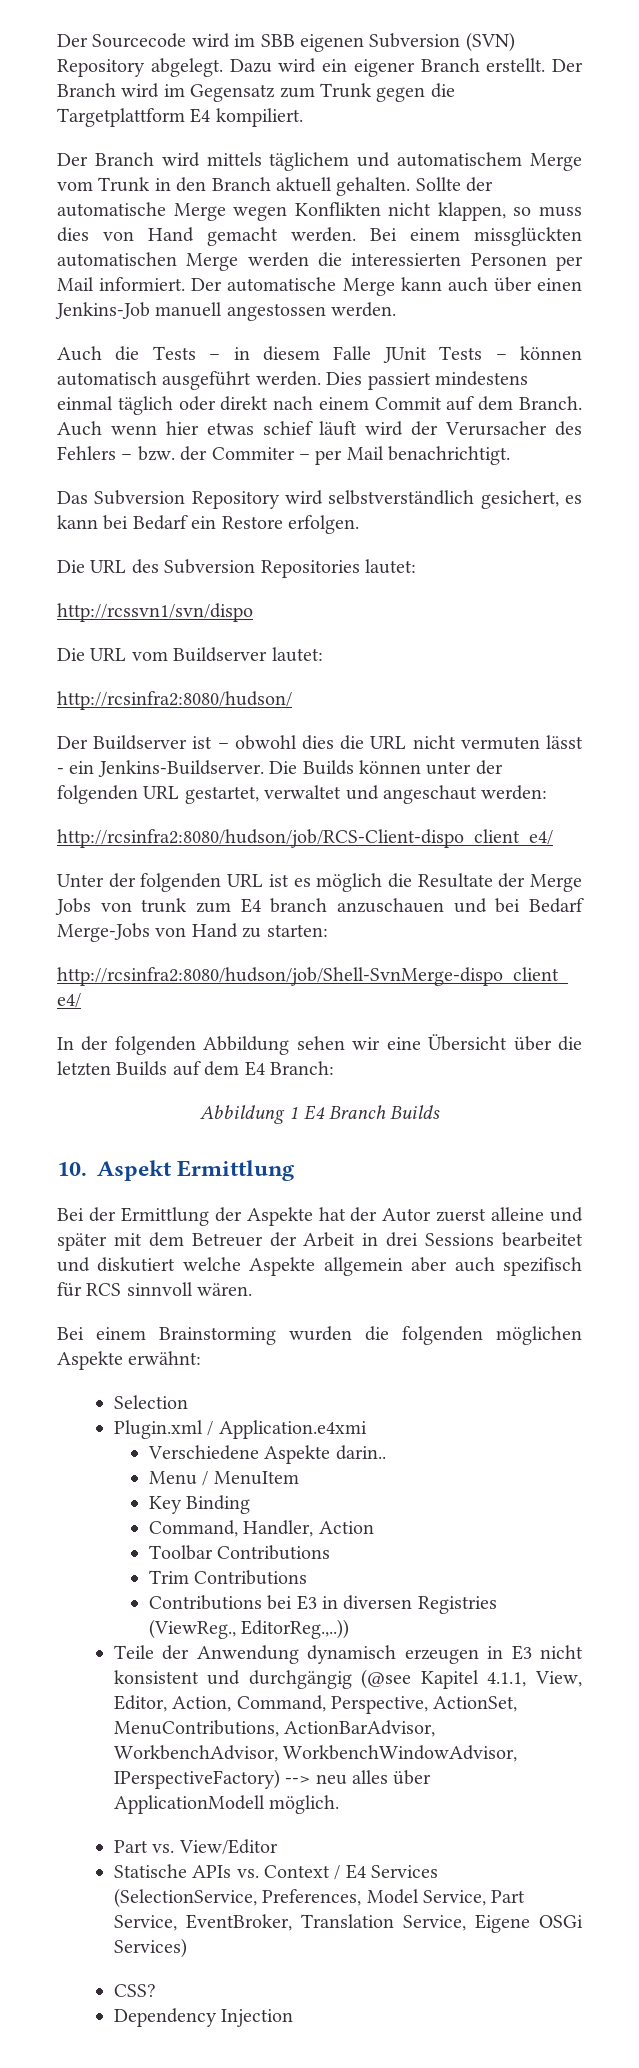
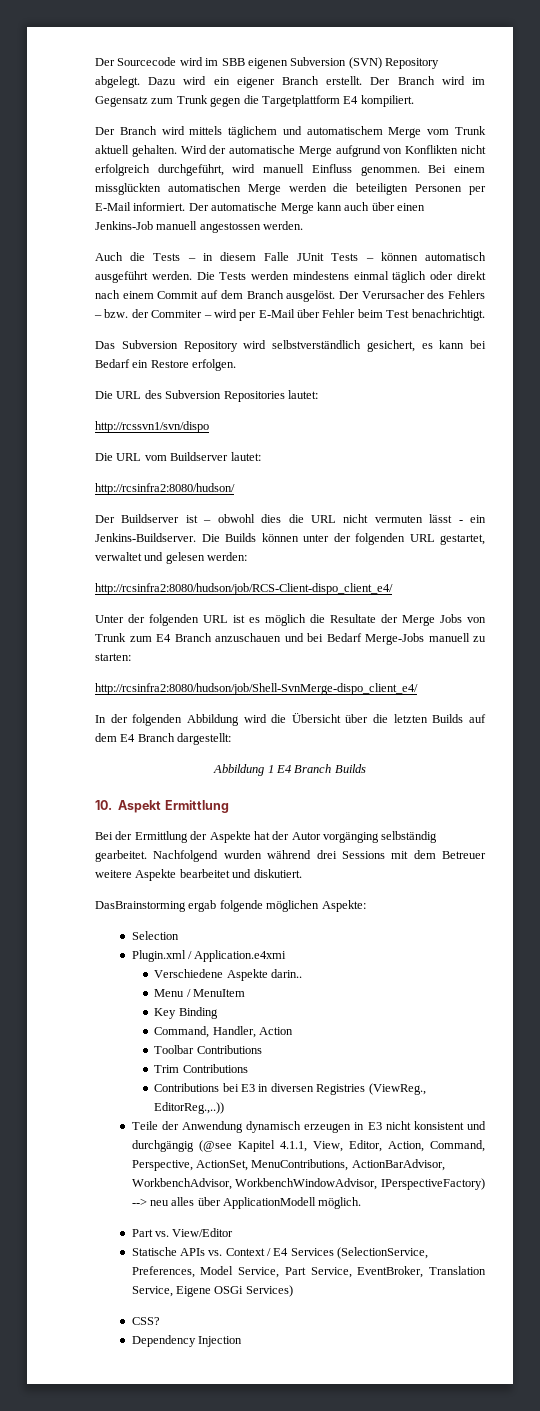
- Der Branch wird mittels täglichem und automatischem Merge vom Trunk in den Branch aktuell gehalten.
+ Der Branch wird mittels täglichem und automatischem Merge vom Trunk aktuell gehalten.
- Sollte der automatische Merge wegen Konflikten nicht klappen, so muss dies von Hand gemacht werden.
+ Wird der automatische Merge aufgrund von Konflikten nicht erfolgreich durchgeführt, wird manuell Einfluss genommen.
- Bei einem missglückten automatischen Merge werden die interessierten Personen per Mail informiert.
+ Bei einem missglückten automatischen Merge werden die beteiligten Personen per E-Mail informiert.
- Dies passiert mindestens einmal täglich oder direkt nach einem Commit auf dem Branch. Auch wenn hier etwas schief läuft wird der Verursacher des Fehlers – bzw. der Commiter – per Mail benachrichtigt.
+ Die Tests werden mindestens einmal täglich oder direkt nach einem Commit auf dem Branch ausgelöst. Der Verursacher des Fehlers – bzw. der Commiter – wird per E-Mail über Fehler beim Test benachrichtigt.
- Die Builds können unter der folgenden URL gestartet, verwaltet und angeschaut werden:
+ Die Builds können unter der folgenden URL gestartet, verwaltet und gelesen werden:
- Unter der folgenden URL ist es möglich die Resultate der Merge Jobs von trunk zum E4 branch anzuschauen und bei Bedarf Merge-Jobs von Hand zu starten:
+ Unter der folgenden URL ist es möglich die Resultate der Merge Jobs von Trunk zum E4 Branch anzuschauen und bei Bedarf Merge-Jobs manuell zu starten:
- In der folgenden Abbildung sehen wir eine Übersicht über die letzten Builds auf dem E4 Branch:
+ In der folgenden Abbildung wird die Übersicht über die letzten Builds auf dem E4 Branch dargestellt:
- Bei der Ermittlung der Aspekte hat der Autor zuerst alleine und später mit dem Betreuer der Arbeit in drei Sessions bearbeitet und diskutiert welche Aspekte allgemein aber auch spezifisch für RCS sinnvoll wären.
- Bei einem Brainstorming wurden die folgenden möglichen Aspekte erwähnt:
+ Bei der Ermittlung der Aspekte hat der Autor vorgänging selbständig gearbeitet. Nachfolgend wurden während drei Sessions mit dem Betreuer weitere Aspekte bearbeitet und diskutiert.
+ DasBrainstorming ergab folgende möglichen Aspekte:

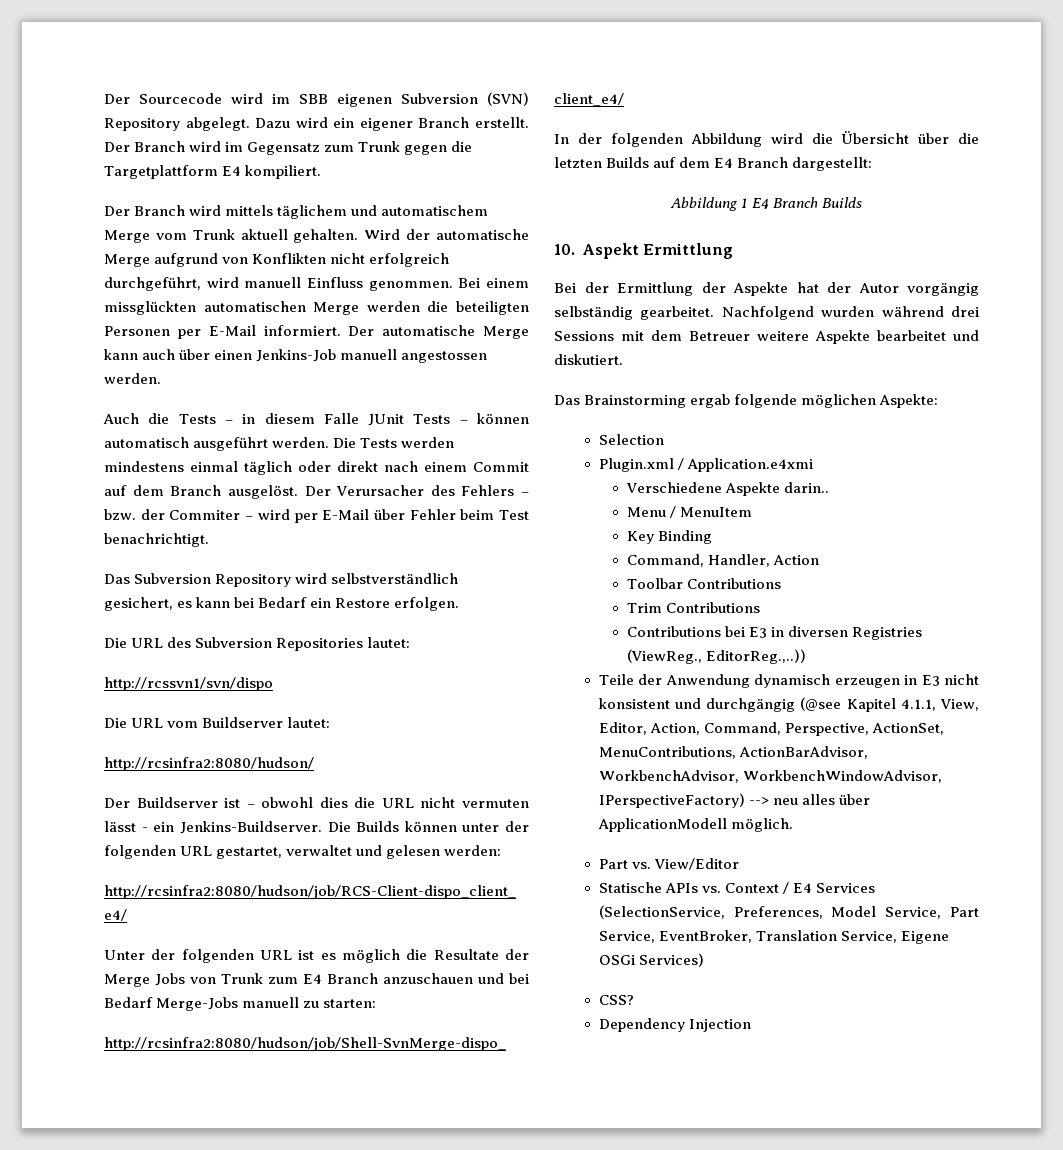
- Bei der Ermittlung der Aspekte hat der Autor vorgänging selbständig gearbeitet.
+ Bei der Ermittlung der Aspekte hat der Autor vorgängig selbständig gearbeitet.
- DasBrainstorming ergab folgende möglichen Aspekte:
+ Das Brainstorming ergab folgende möglichen Aspekte:

